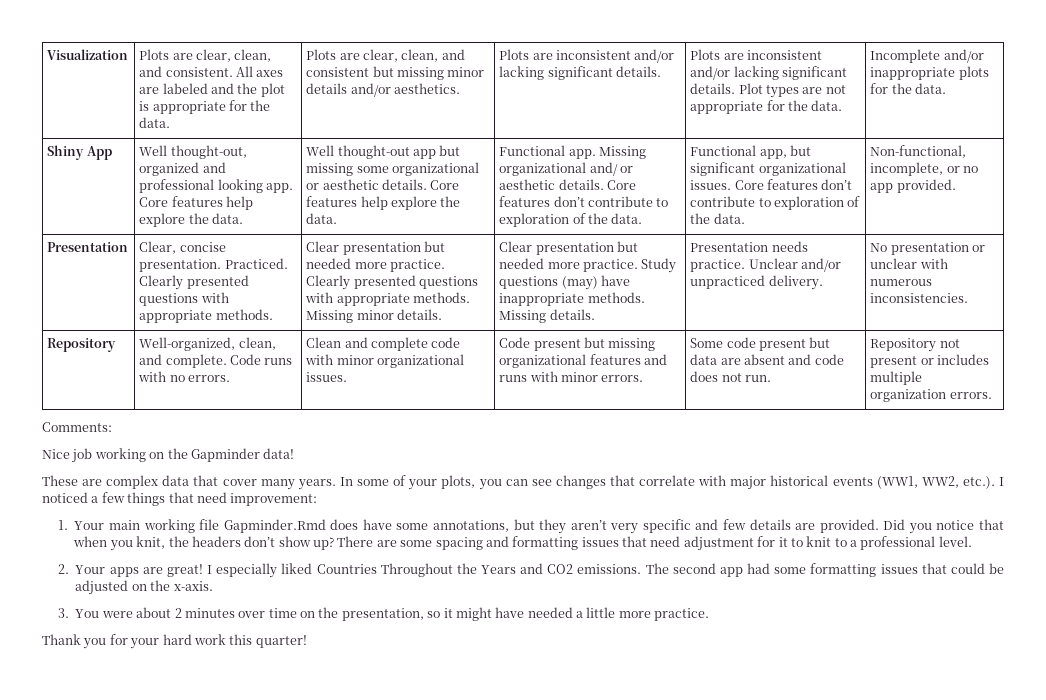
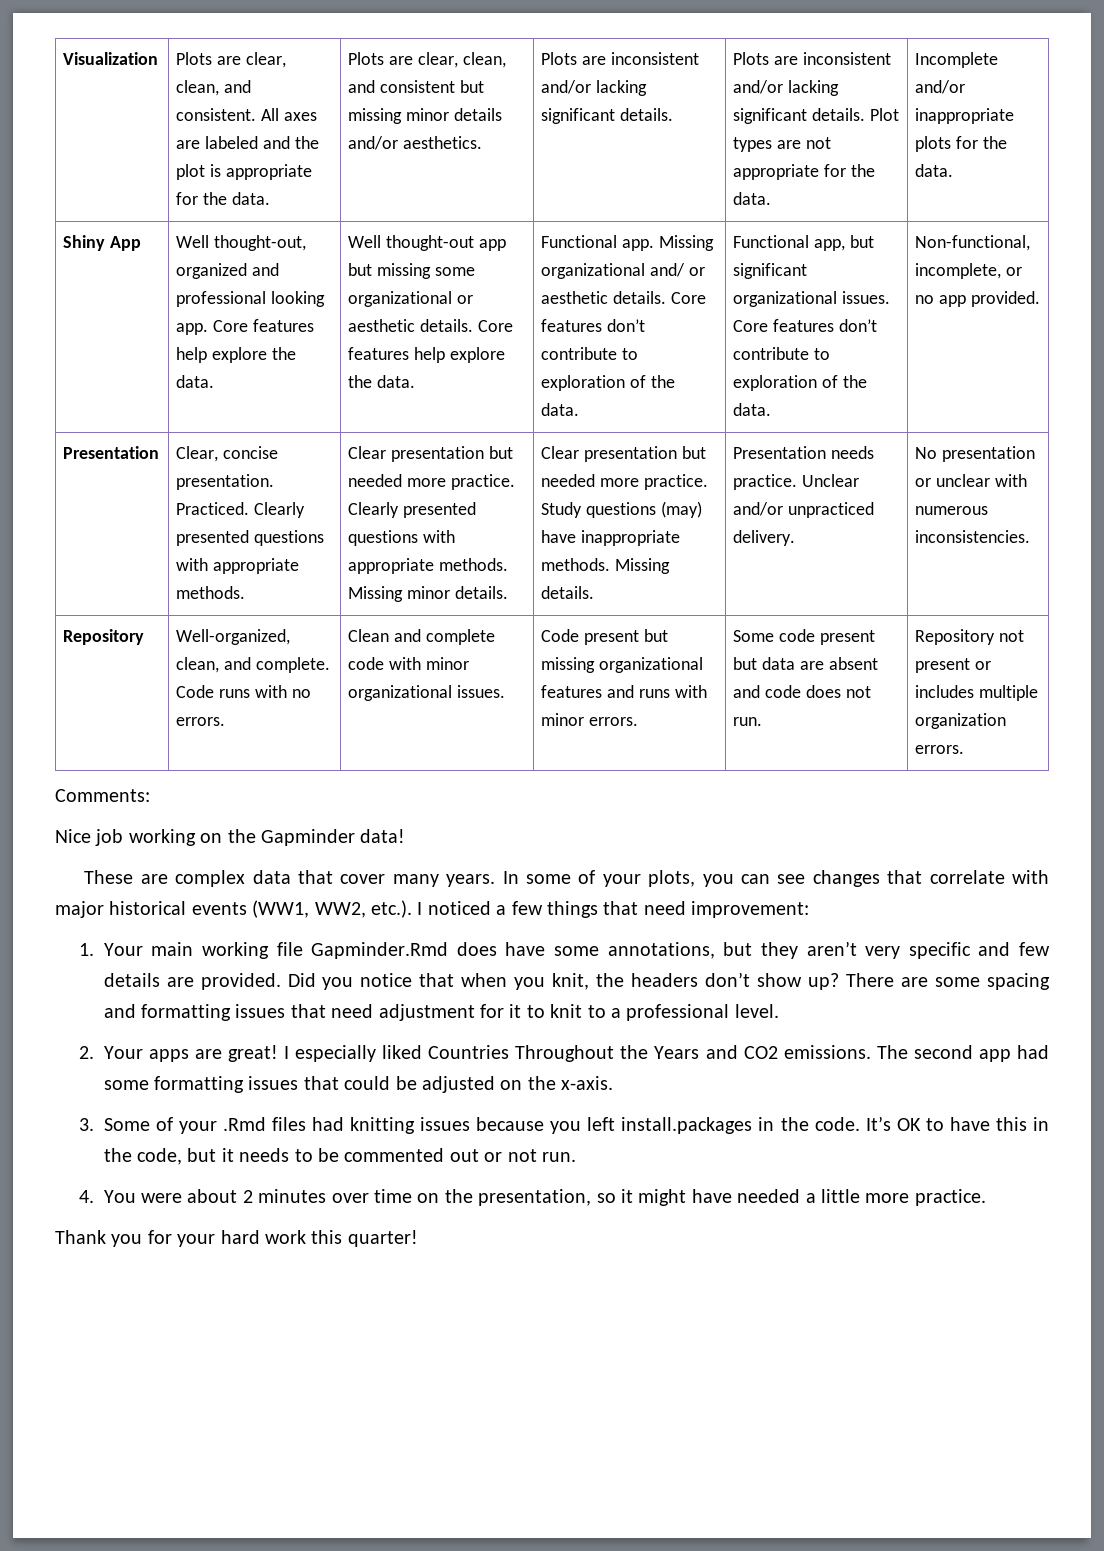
- 3. You were about 2 minutes over time on the presentation, so it might have needed a little more practice.
+ 3. Some of your .Rmd files had knitting issues because you left install.packages in the code. It’s OK to have this in the code, but it needs to be commented out or not run.
+ 4. You were about 2 minutes over time on the presentation, so it might have needed a little more practice.

